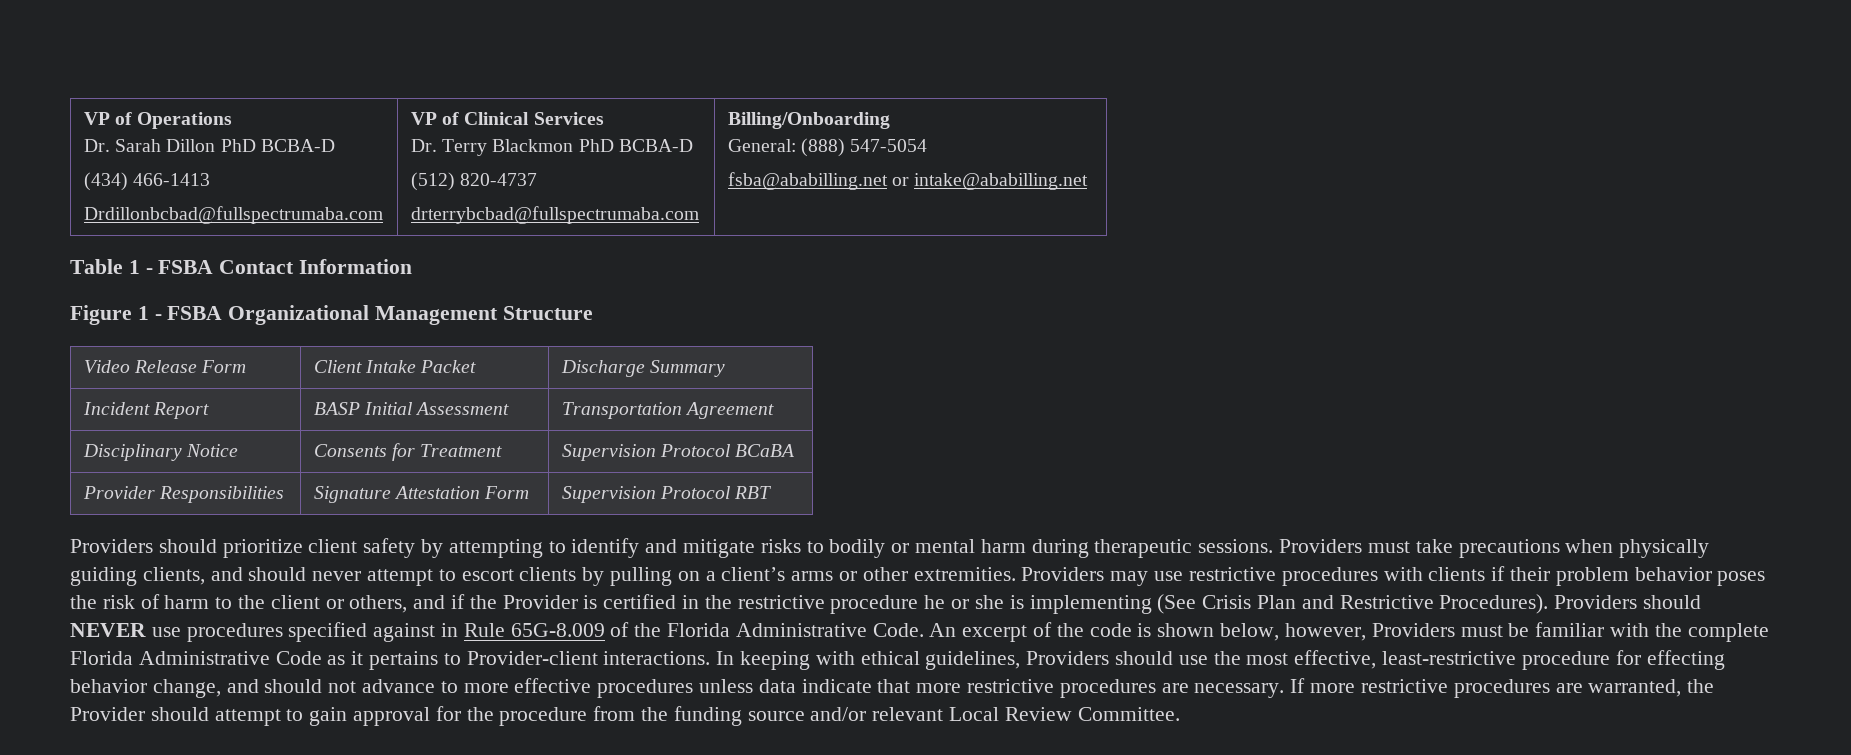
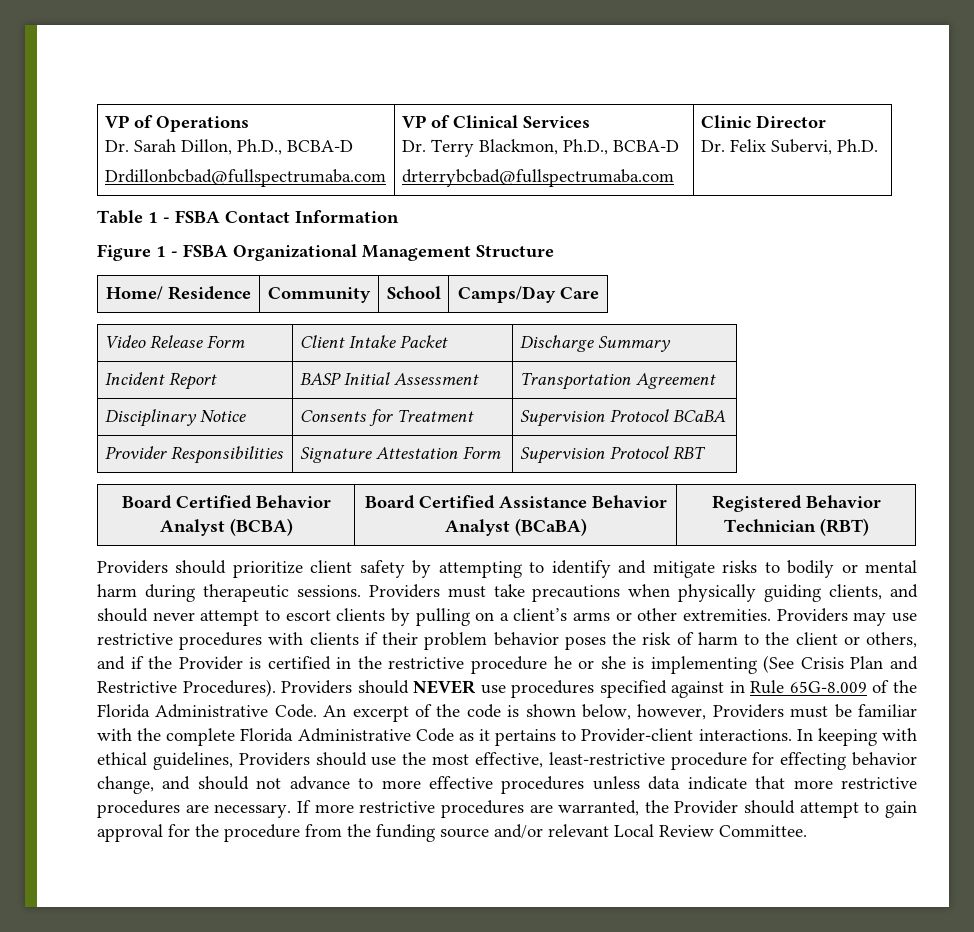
  VP of Operations
- Dr. Sarah Dillon PhD BCBA-D
- (434) 466-1413
+ Dr. Sarah Dillon, Ph.D., BCBA-D
  Drdillonbcbad@fullspectrumaba.com | VP of Clinical Services
- Dr. Terry Blackmon PhD BCBA-D
- (512) 820-4737
- drterrybcbad@fullspectrumaba.com | Billing/Onboarding
- General: (888) 547-5054
- fsba@ababilling.net or intake@ababilling.net
+ Dr. Terry Blackmon, Ph.D., BCBA-D
+ drterrybcbad@fullspectrumaba.com | Clinic Director
+ Dr. Felix Subervi, Ph.D.
+ Home/ Residence | Community | School | Camps/Day Care
+ Board Certified Behavior Analyst (BCBA) | Board Certified Assistance Behavior Analyst (BCaBA) | Registered Behavior Technician (RBT)

